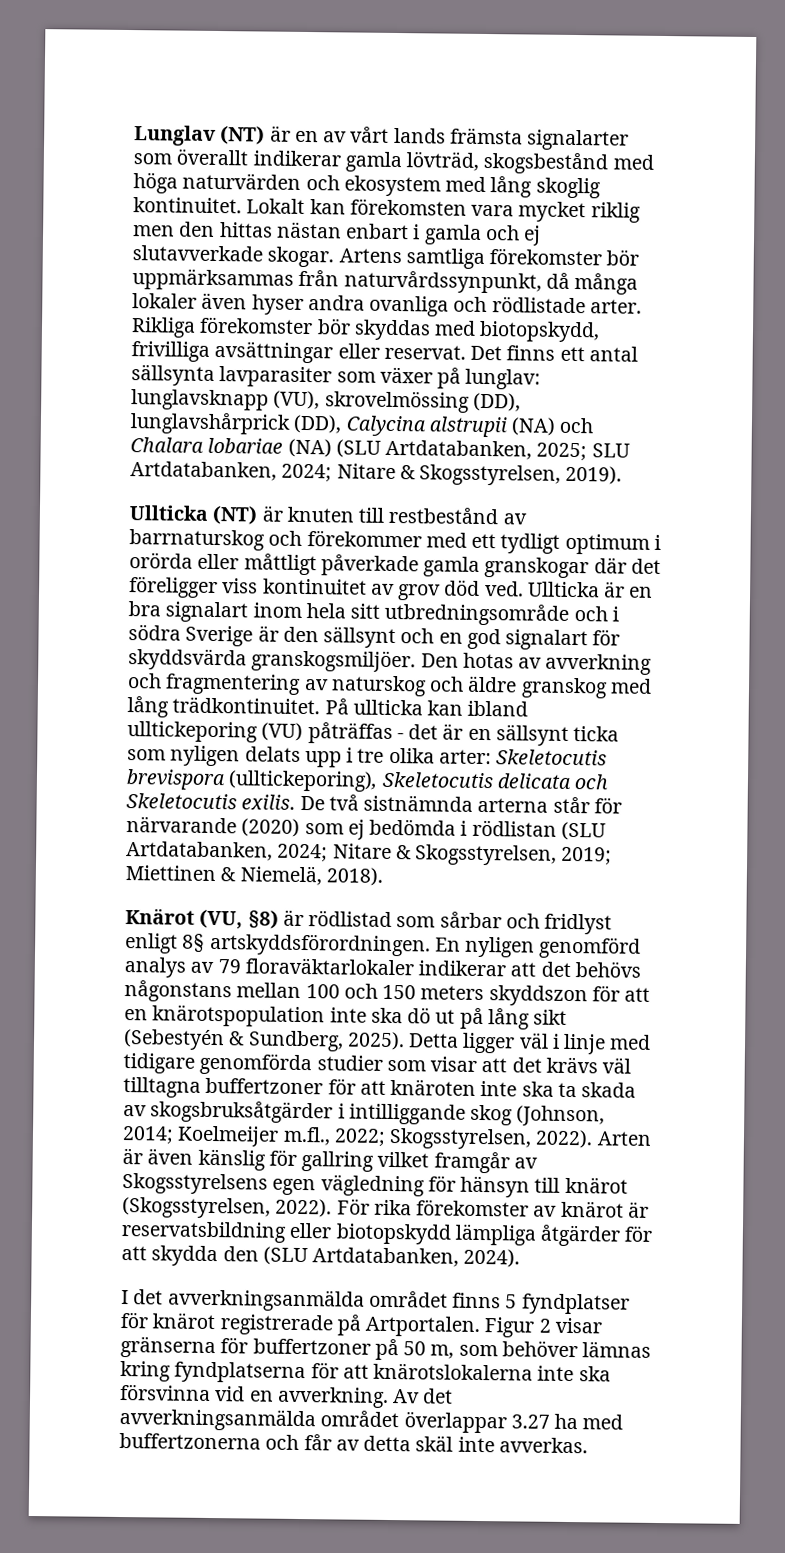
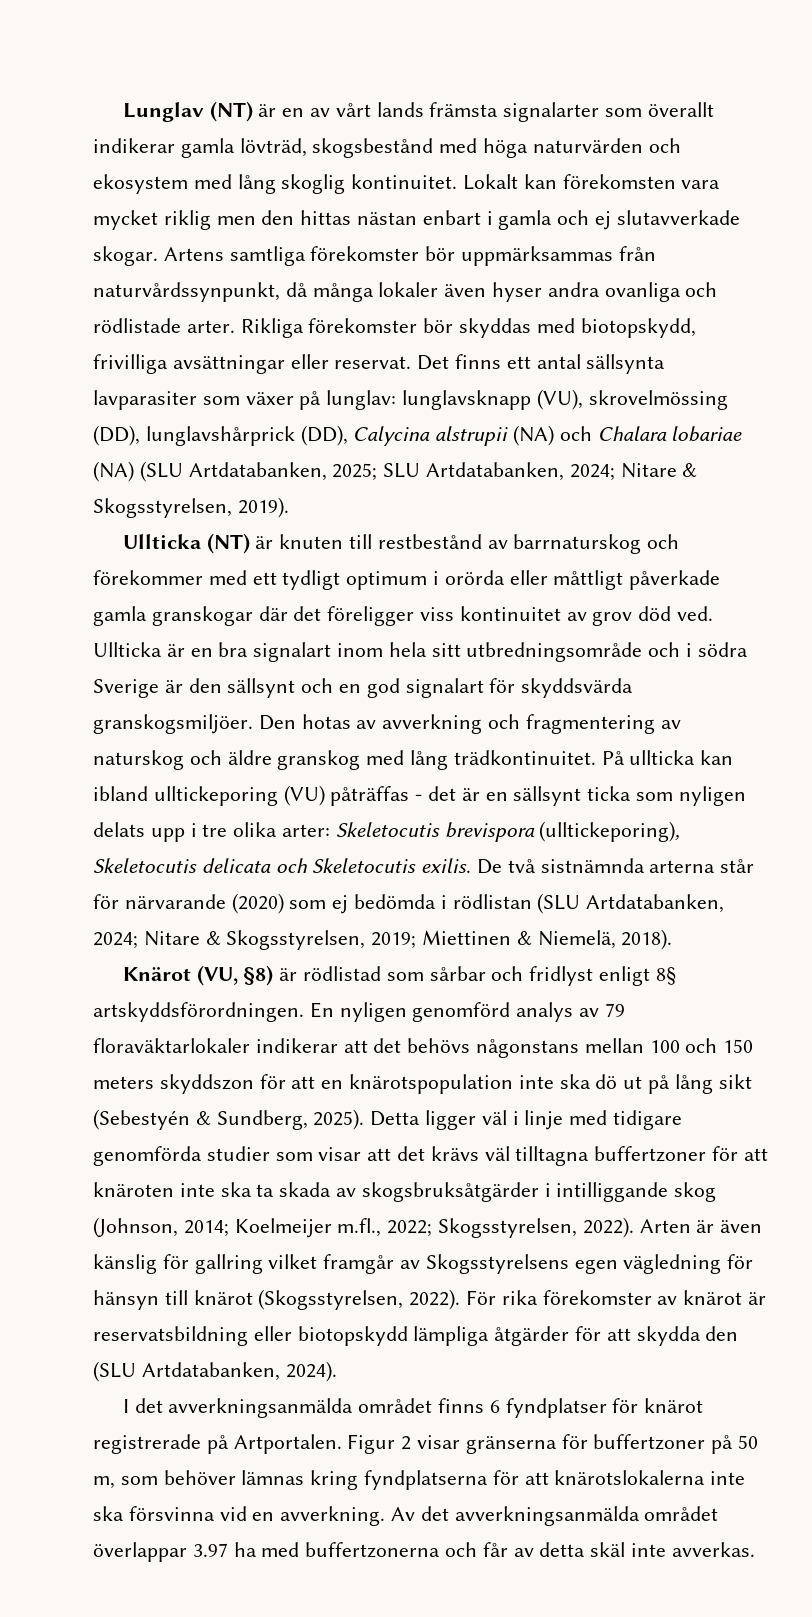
- I det avverkningsanmälda området finns 5 fyndplatser för knärot registrerade på Artportalen.
+ I det avverkningsanmälda området finns 6 fyndplatser för knärot registrerade på Artportalen.
- Av det avverkningsanmälda området överlappar 3.27 ha med buffertzonerna och får av detta skäl inte avverkas.
+ Av det avverkningsanmälda området överlappar 3.97 ha med buffertzonerna och får av detta skäl inte avverkas.

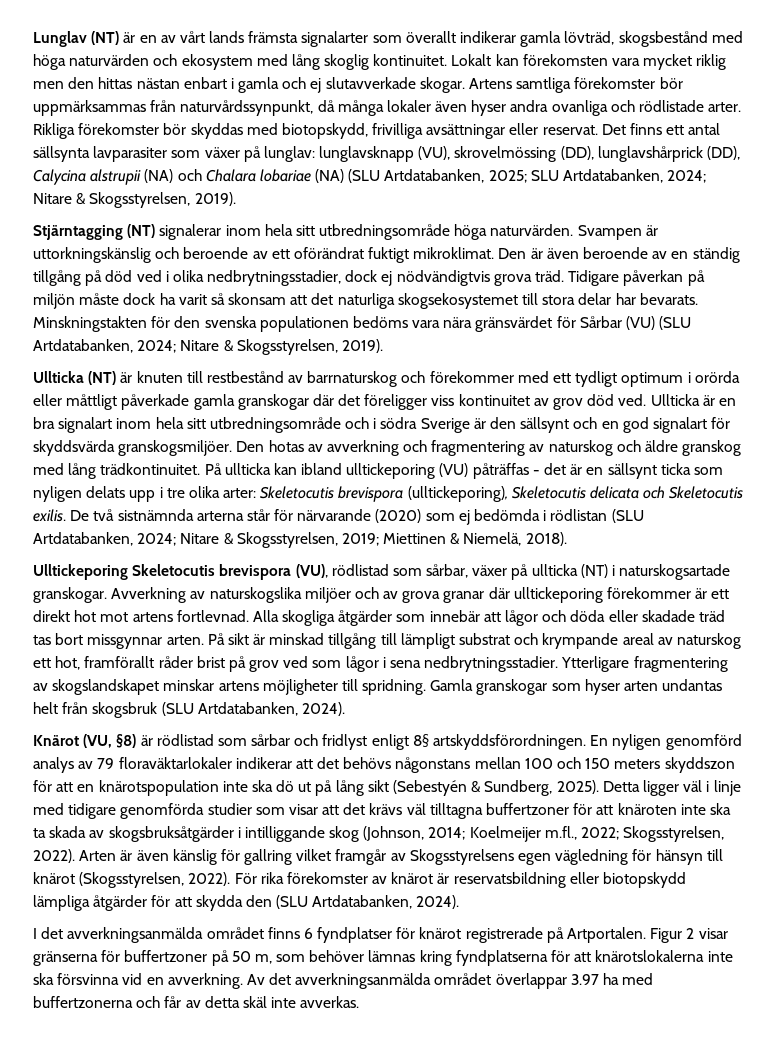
+ Stjärntagging (NT) signalerar inom hela sitt utbredningsområde höga naturvärden. Svampen är uttorkningskänslig och beroende av ett oförändrat fuktigt mikroklimat. Den är även beroende av en ständig tillgång på död ved i olika nedbrytningsstadier, dock ej nödvändigtvis grova träd. Tidigare påverkan på miljön måste dock ha varit så skonsam att det naturliga skogsekosystemet till stora delar har bevarats. Minskningstakten för den svenska populationen bedöms vara nära gränsvärdet för Sårbar (VU) (SLU Artdatabanken, 2024; Nitare & Skogsstyrelsen, 2019).
+ Ulltickeporing Skeletocutis brevispora (VU), rödlistad som sårbar, växer på ullticka (NT) i naturskogsartade granskogar. Avverkning av naturskogslika miljöer och av grova granar där ulltickeporing förekommer är ett direkt hot mot artens fortlevnad. Alla skogliga åtgärder som innebär att lågor och döda eller skadade träd tas bort missgynnar arten. På sikt är minskad tillgång till lämpligt substrat och krympande areal av naturskog ett hot, framförallt råder brist på grov ved som lågor i sena nedbrytningsstadier. Ytterligare fragmentering av skogslandskapet minskar artens möjligheter till spridning. Gamla granskogar som hyser arten undantas helt från skogsbruk (SLU Artdatabanken, 2024).

